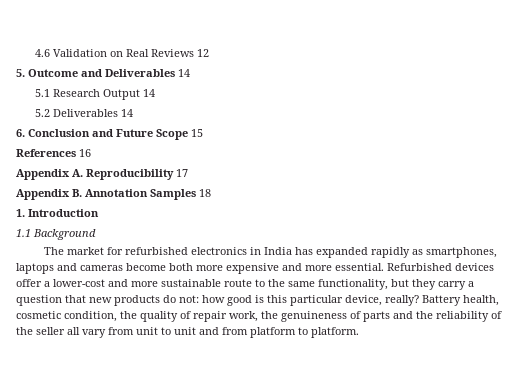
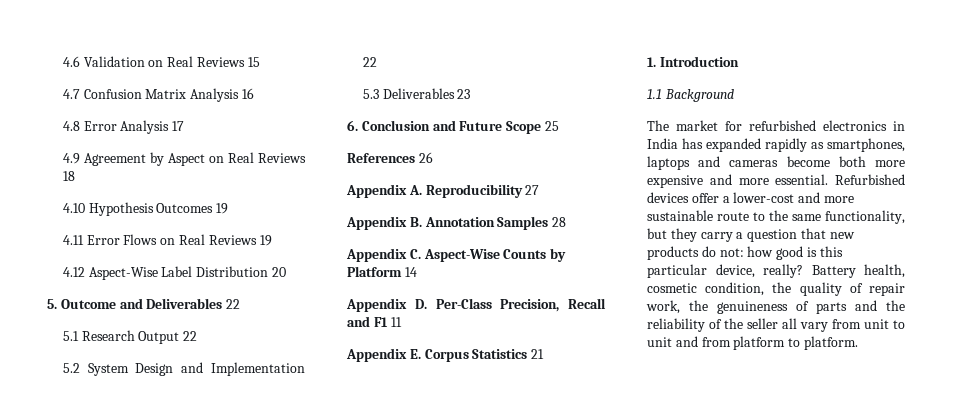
- 4.6 Validation on Real Reviews 12
+ 4.6 Validation on Real Reviews 15
+ 4.7 Confusion Matrix Analysis 16
+ 4.8 Error Analysis 17
+ 4.9 Agreement by Aspect on Real Reviews 18
+ 4.10 Hypothesis Outcomes 19
+ 4.11 Error Flows on Real Reviews 19
+ 4.12 Aspect-Wise Label Distribution 20
- 5. Outcome and Deliverables 14
+ 5. Outcome and Deliverables 22
- 5.1 Research Output 14
+ 5.1 Research Output 22
- 5.2 Deliverables 14
+ 5.2 System Design and Implementation 22
+ 5.3 Deliverables 23
- 6. Conclusion and Future Scope 15
+ 6. Conclusion and Future Scope 25
- References 16
+ References 26
- Appendix A. Reproducibility 17
+ Appendix A. Reproducibility 27
- Appendix B. Annotation Samples 18
+ Appendix B. Annotation Samples 28
+ Appendix C. Aspect-Wise Counts by Platform 14
+ Appendix D. Per-Class Precision, Recall and F1 11
+ Appendix E. Corpus Statistics 21

